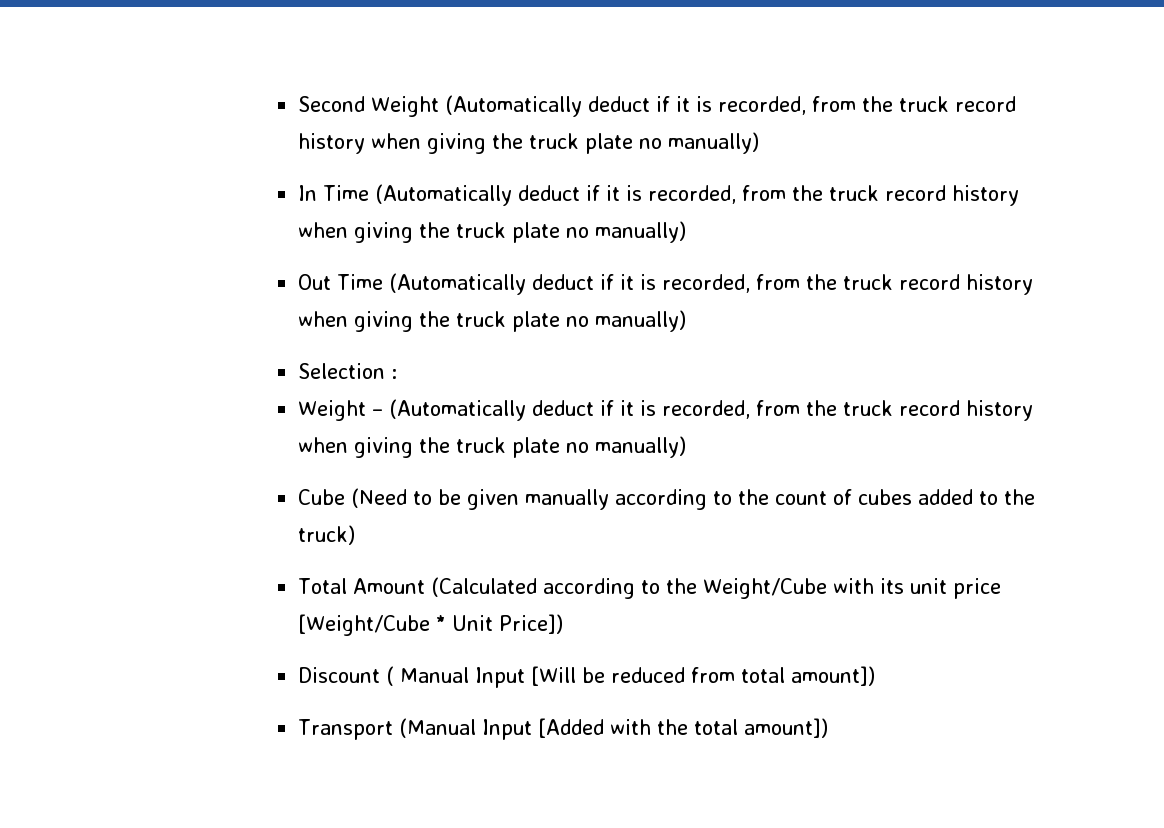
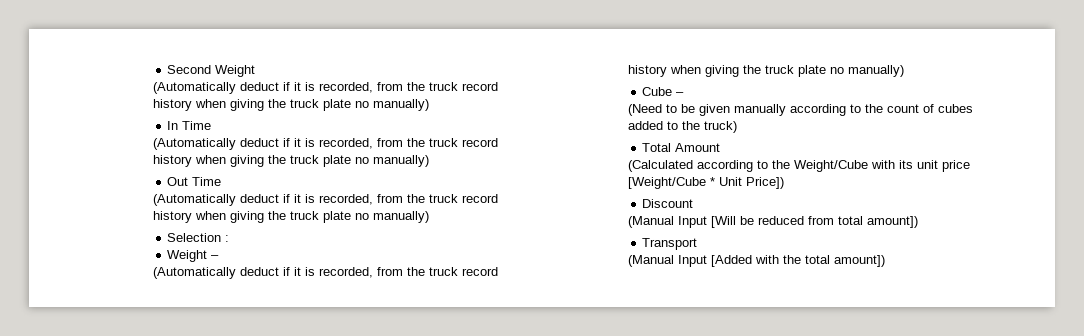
- Second Weight (Automatically deduct if it is recorded, from the truck record history when giving the truck plate no manually)
+ Second Weight
+ (Automatically deduct if it is recorded, from the truck record history when giving the truck plate no manually)
- In Time (Automatically deduct if it is recorded, from the truck record history when giving the truck plate no manually)
+ In Time
+ (Automatically deduct if it is recorded, from the truck record history when giving the truck plate no manually)
- Out Time (Automatically deduct if it is recorded, from the truck record history when giving the truck plate no manually)
+ Out Time
+ (Automatically deduct if it is recorded, from the truck record history when giving the truck plate no manually)
- Weight – (Automatically deduct if it is recorded, from the truck record history when giving the truck plate no manually)
+ Weight –
+ (Automatically deduct if it is recorded, from the truck record history when giving the truck plate no manually)
- Cube (Need to be given manually according to the count of cubes added to the truck)
+ Cube –
+ (Need to be given manually according to the count of cubes added to the truck)
- Total Amount (Calculated according to the Weight/Cube with its unit price [Weight/Cube * Unit Price])
+ Total Amount
+ (Calculated according to the Weight/Cube with its unit price [Weight/Cube * Unit Price])
- Discount ( Manual Input [Will be reduced from total amount])
+ Discount
+ (Manual Input [Will be reduced from total amount])
- Transport (Manual Input [Added with the total amount])
+ Transport
+ (Manual Input [Added with the total amount])

